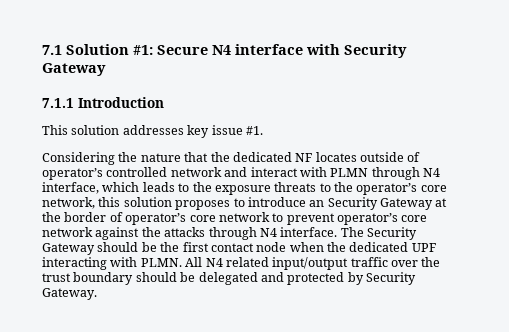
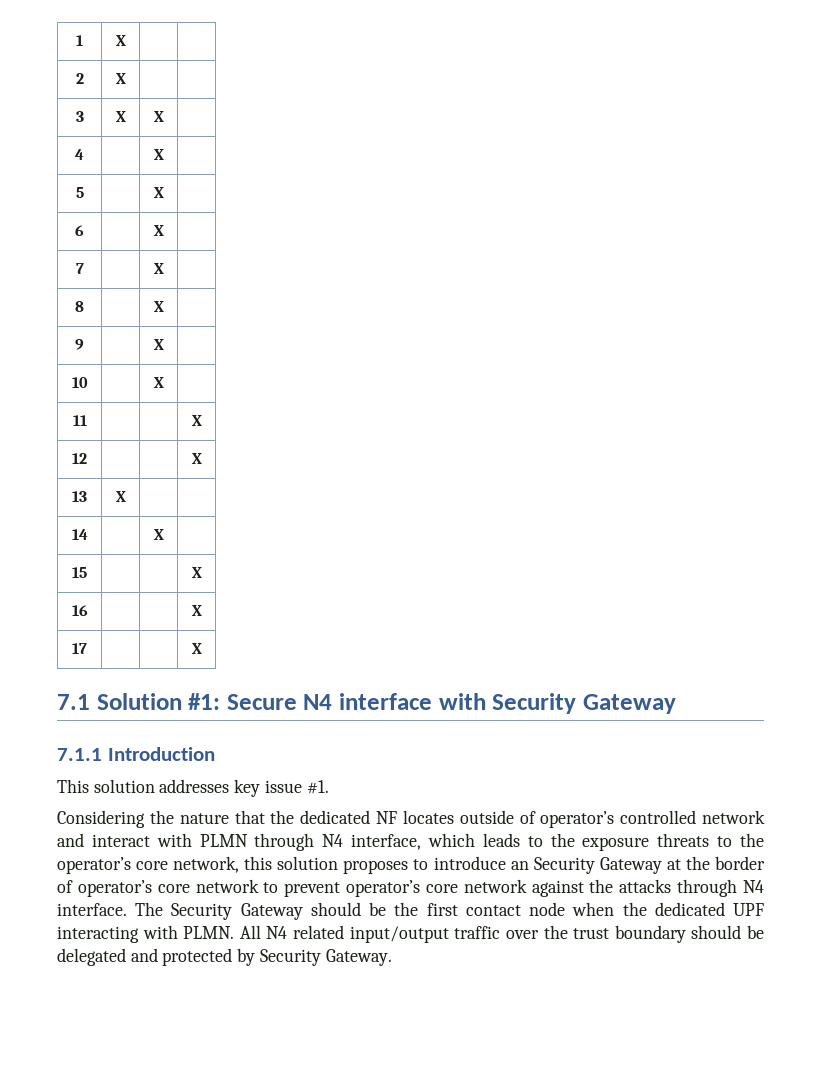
+ 1 | X | |
+ 2 | X | |
+ 3 | X | X |
+ 4 | | X |
+ 5 | | X |
+ 6 | | X |
+ 7 | | X |
+ 8 | | X |
+ 9 | | X |
+ 10 | | X |
+ 11 | | | X
+ 12 | | | X
+ 13 | X | |
+ 14 | | X |
+ 15 | | | X
+ 16 | | | X
+ 17 | | | X

